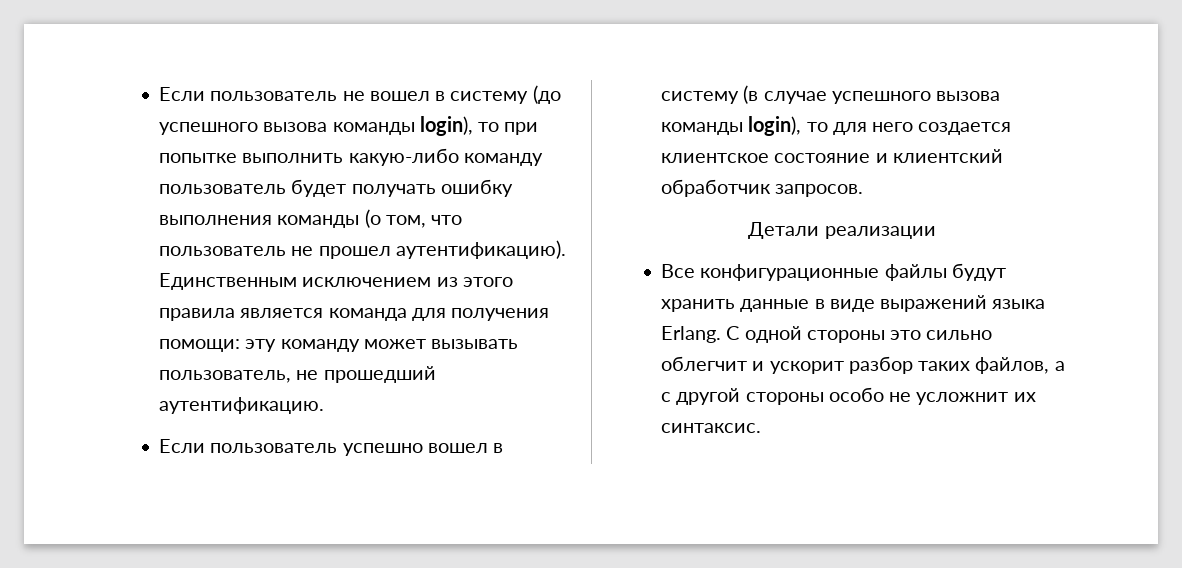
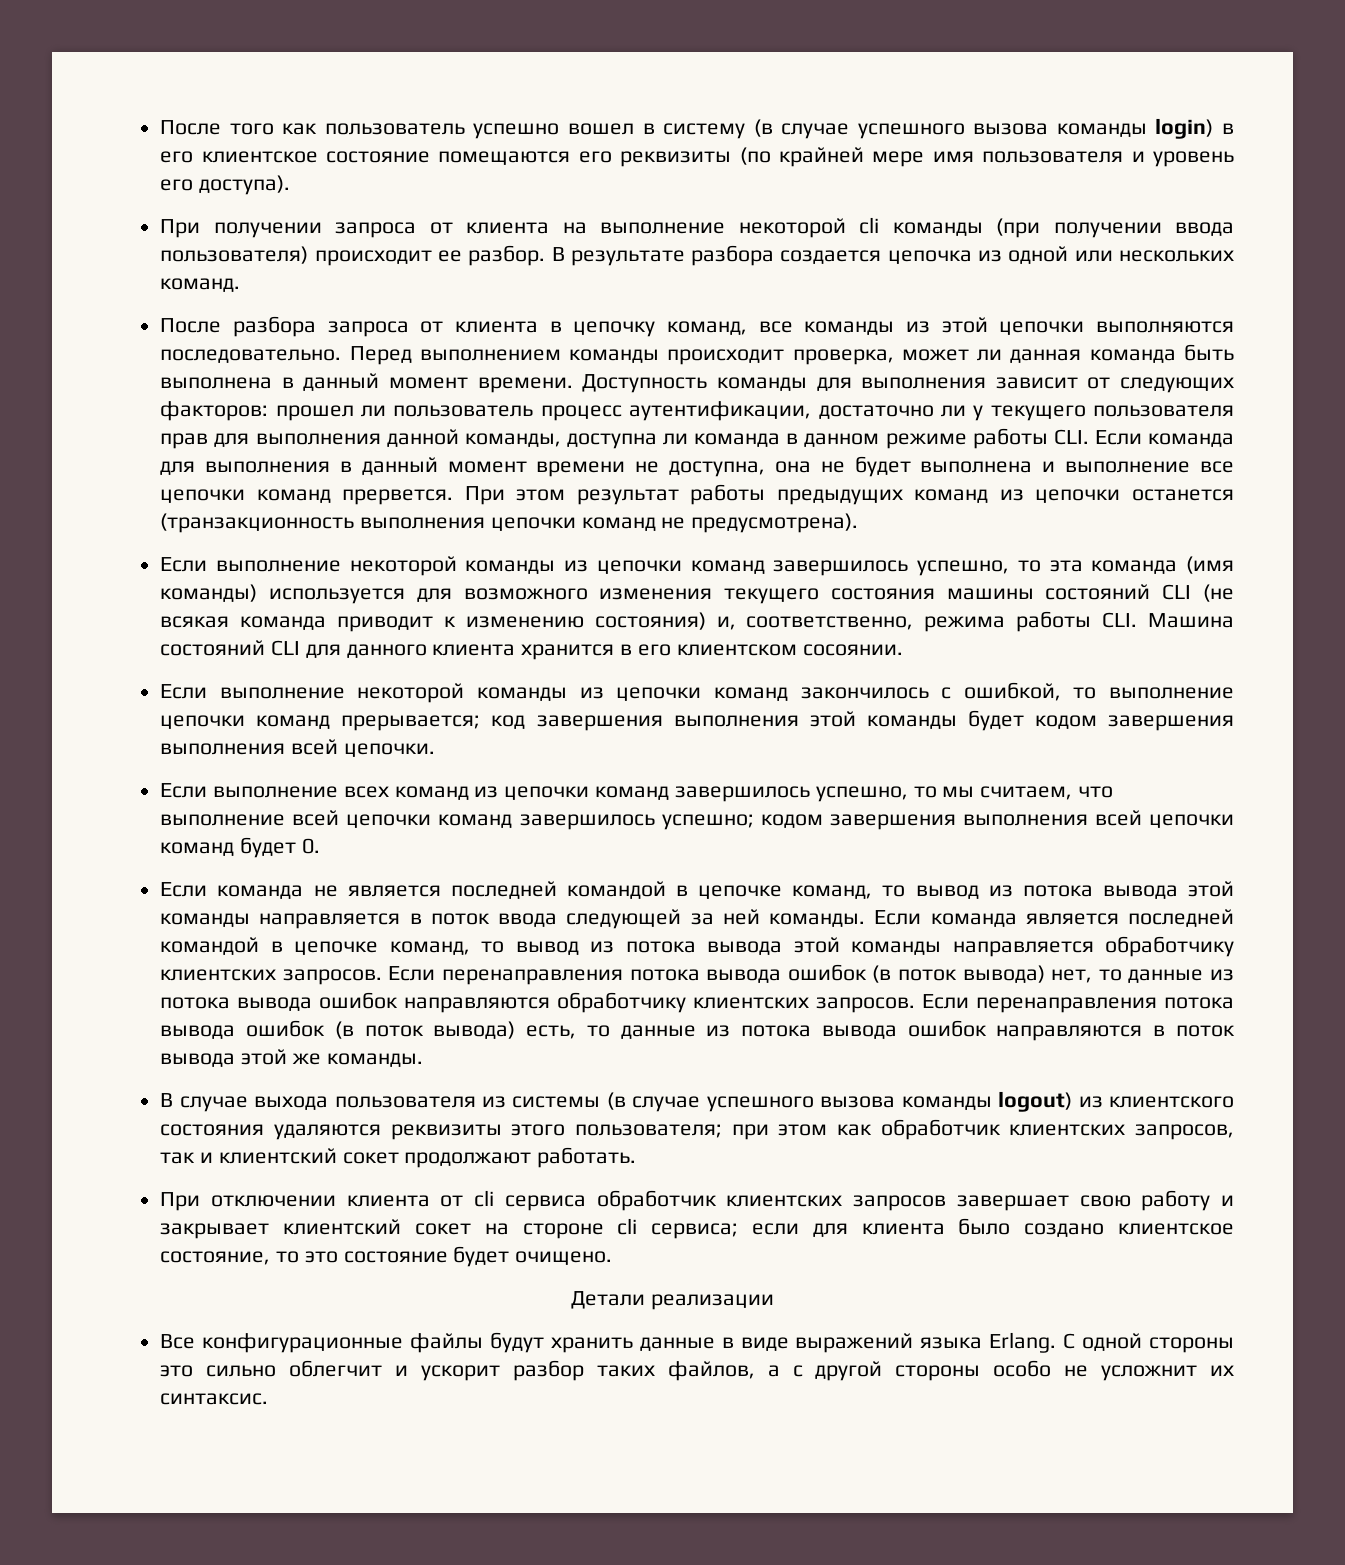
- Если пользователь не вошел в систему (до успешного вызова команды login), то при попытке выполнить какую-либо команду пользователь будет получать ошибку выполнения команды (о том, что пользователь не прошел аутентификацию). Единственным исключением из этого правила является команда для получения помощи: эту команду может вызывать пользователь, не прошедший аутентификацию.
- Если пользователь успешно вошел в систему (в случае успешного вызова команды login), то для него создается клиентское состояние и клиентский обработчик запросов.
+ После того как пользователь успешно вошел в систему (в случае успешного вызова команды login) в его клиентское состояние помещаются его реквизиты (по крайней мере имя пользователя и уровень его доступа).
+ При получении запроса от клиента на выполнение некоторой cli команды (при получении ввода пользователя) происходит ее разбор. В результате разбора создается цепочка из одной или нескольких команд.
+ После разбора запроса от клиента в цепочку команд, все команды из этой цепочки выполняются последовательно. Перед выполнением команды происходит проверка, может ли данная команда быть выполнена в данный момент времени. Доступность команды для выполнения зависит от следующих факторов: прошел ли пользователь процесс аутентификации, достаточно ли у текущего пользователя прав для выполнения данной команды, доступна ли команда в данном режиме работы CLI. Если команда для выполнения в данный момент времени не доступна, она не будет выполнена и выполнение все цепочки команд прервется. При этом результат работы предыдущих команд из цепочки останется (транзакционность выполнения цепочки команд не предусмотрена).
+ Если выполнение некоторой команды из цепочки команд завершилось успешно, то эта команда (имя команды) используется для возможного изменения текущего состояния машины состояний CLI (не всякая команда приводит к изменению состояния) и, соответственно, режима работы CLI. Машина состояний CLI для данного клиента хранится в его клиентском сосоянии.
+ Если выполнение некоторой команды из цепочки команд закончилось с ошибкой, то выполнение цепочки команд прерывается; код завершения выполнения этой команды будет кодом завершения выполнения всей цепочки.
+ Если выполнение всех команд из цепочки команд завершилось успешно, то мы считаем, что выполнение всей цепочки команд завершилось успешно; кодом завершения выполнения всей цепочки команд будет 0.
+ Если команда не является последней командой в цепочке команд, то вывод из потока вывода этой команды направляется в поток ввода следующей за ней команды. Если команда является последней командой в цепочке команд, то вывод из потока вывода этой команды направляется обработчику клиентских запросов. Если перенаправления потока вывода ошибок (в поток вывода) нет, то данные из потока вывода ошибок направляются обработчику клиентских запросов. Если перенаправления потока вывода ошибок (в поток вывода) есть, то данные из потока вывода ошибок направляются в поток вывода этой же команды.
+ В случае выхода пользователя из системы (в случае успешного вызова команды logout) из клиентского состояния удаляются реквизиты этого пользователя; при этом как обработчик клиентских запросов, так и клиентский сокет продолжают работать.
+ При отключении клиента от cli сервиса обработчик клиентских запросов завершает свою работу и закрывает клиентский сокет на стороне cli сервиса; если для клиента было создано клиентское состояние, то это состояние будет очищено.

